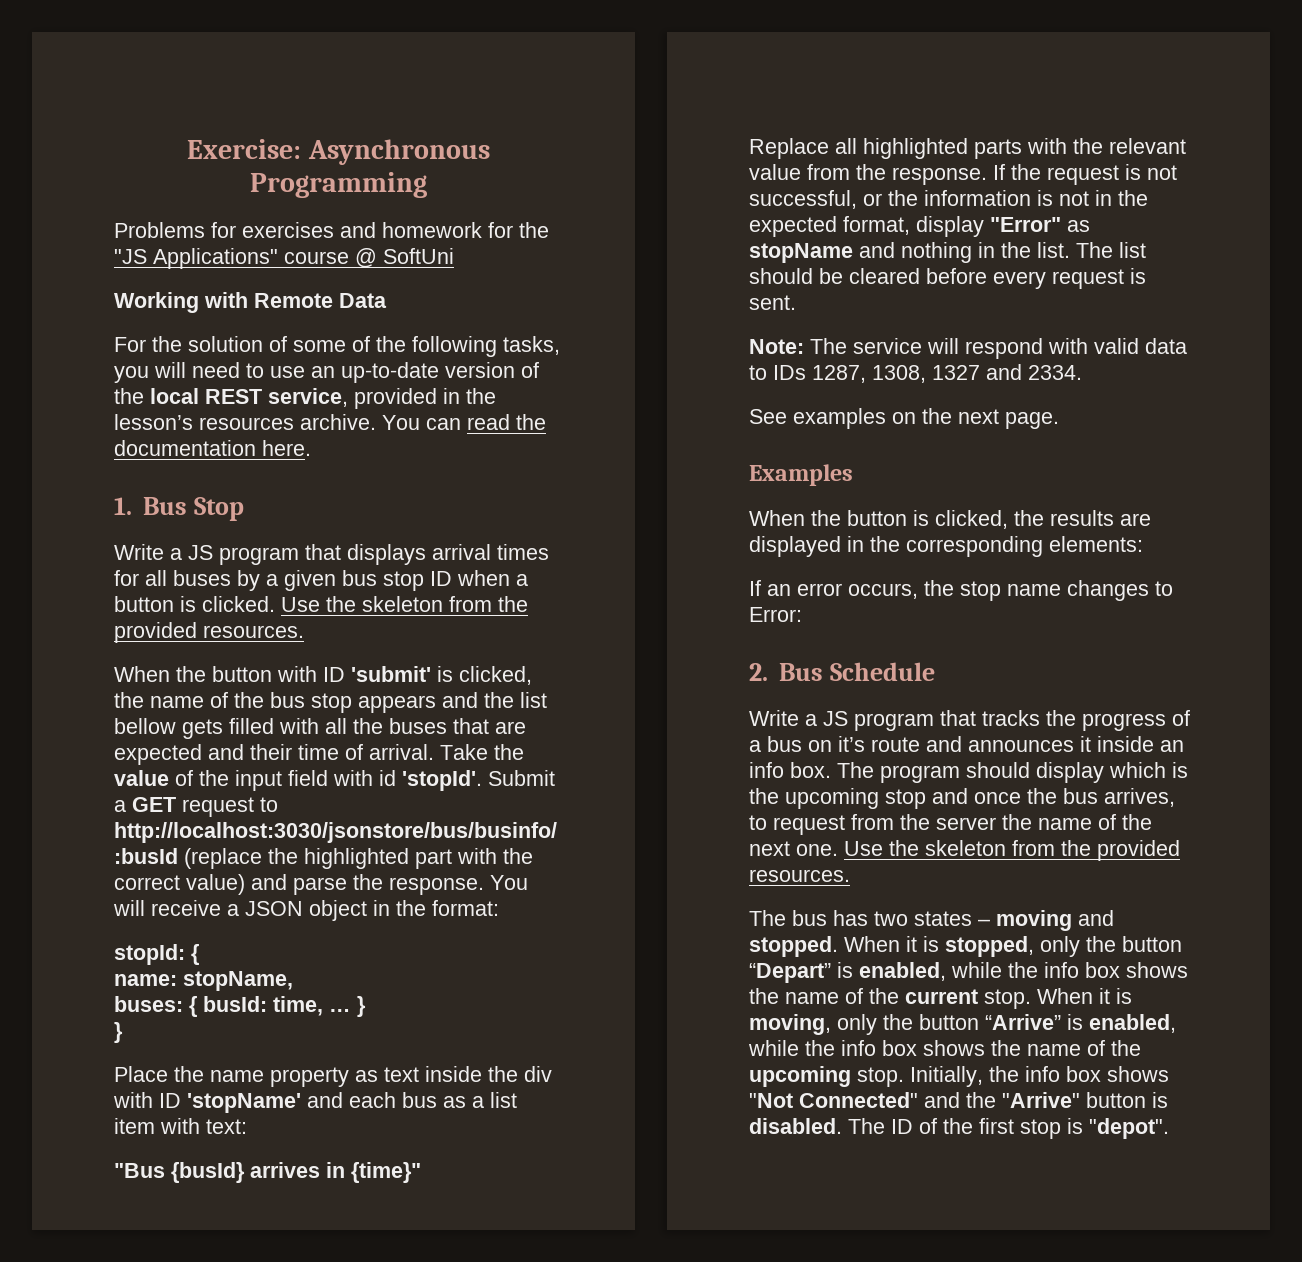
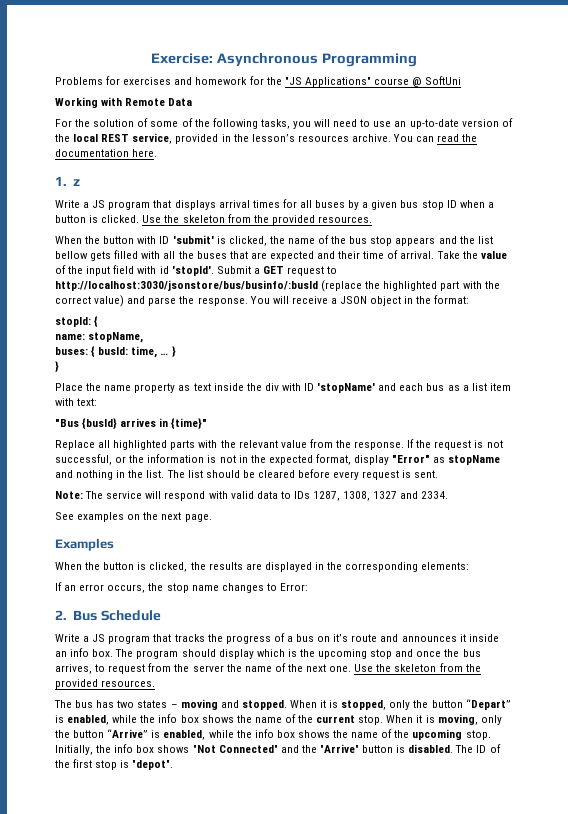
- 1. Bus Stop
+ 1. z

